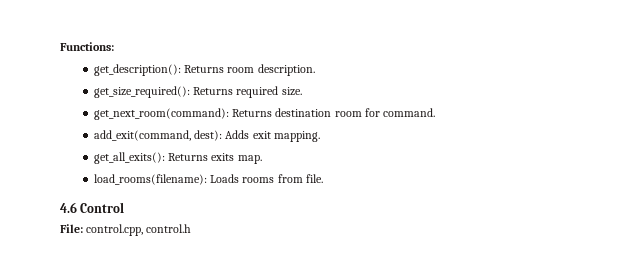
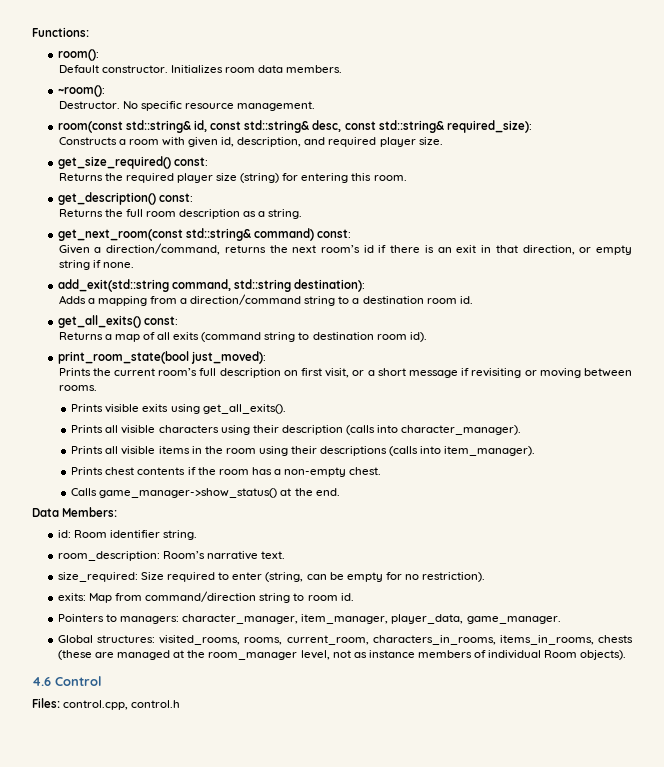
- get_description(): Returns room description.
- get_size_required(): Returns required size.
- get_next_room(command): Returns destination room for command.
- add_exit(command, dest): Adds exit mapping.
- get_all_exits(): Returns exits map.
- load_rooms(filename): Loads rooms from file.
+ room():
+ Default constructor. Initializes room data members.
+ ~room():
+ Destructor. No specific resource management.
+ room(const std::string& id, const std::string& desc, const std::string& required_size):
+ Constructs a room with given id, description, and required player size.
+ get_size_required() const:
+ Returns the required player size (string) for entering this room.
+ get_description() const:
+ Returns the full room description as a string.
+ get_next_room(const std::string& command) const:
+ Given a direction/command, returns the next room’s id if there is an exit in that direction, or empty string if none.
+ add_exit(std::string command, std::string destination):
+ Adds a mapping from a direction/command string to a destination room id.
+ get_all_exits() const:
+ Returns a map of all exits (command string to destination room id).
+ print_room_state(bool just_moved):
+ Prints the current room’s full description on first visit, or a short message if revisiting or moving between rooms.
+ Prints visible exits using get_all_exits().
+ Prints all visible characters using their description (calls into character_manager).
+ Prints all visible items in the room using their descriptions (calls into item_manager).
+ Prints chest contents if the room has a non-empty chest.
+ Calls game_manager->show_status() at the end.
+ Data Members:
+ id: Room identifier string.
+ room_description: Room’s narrative text.
+ size_required: Size required to enter (string, can be empty for no restriction).
+ exits: Map from command/direction string to room id.
+ Pointers to managers: character_manager, item_manager, player_data, game_manager.
+ Global structures: visited_rooms, rooms, current_room, characters_in_rooms, items_in_rooms, chests (these are managed at the room_manager level, not as instance members of individual Room objects).
- File: control.cpp, control.h
+ Files: control.cpp, control.h

